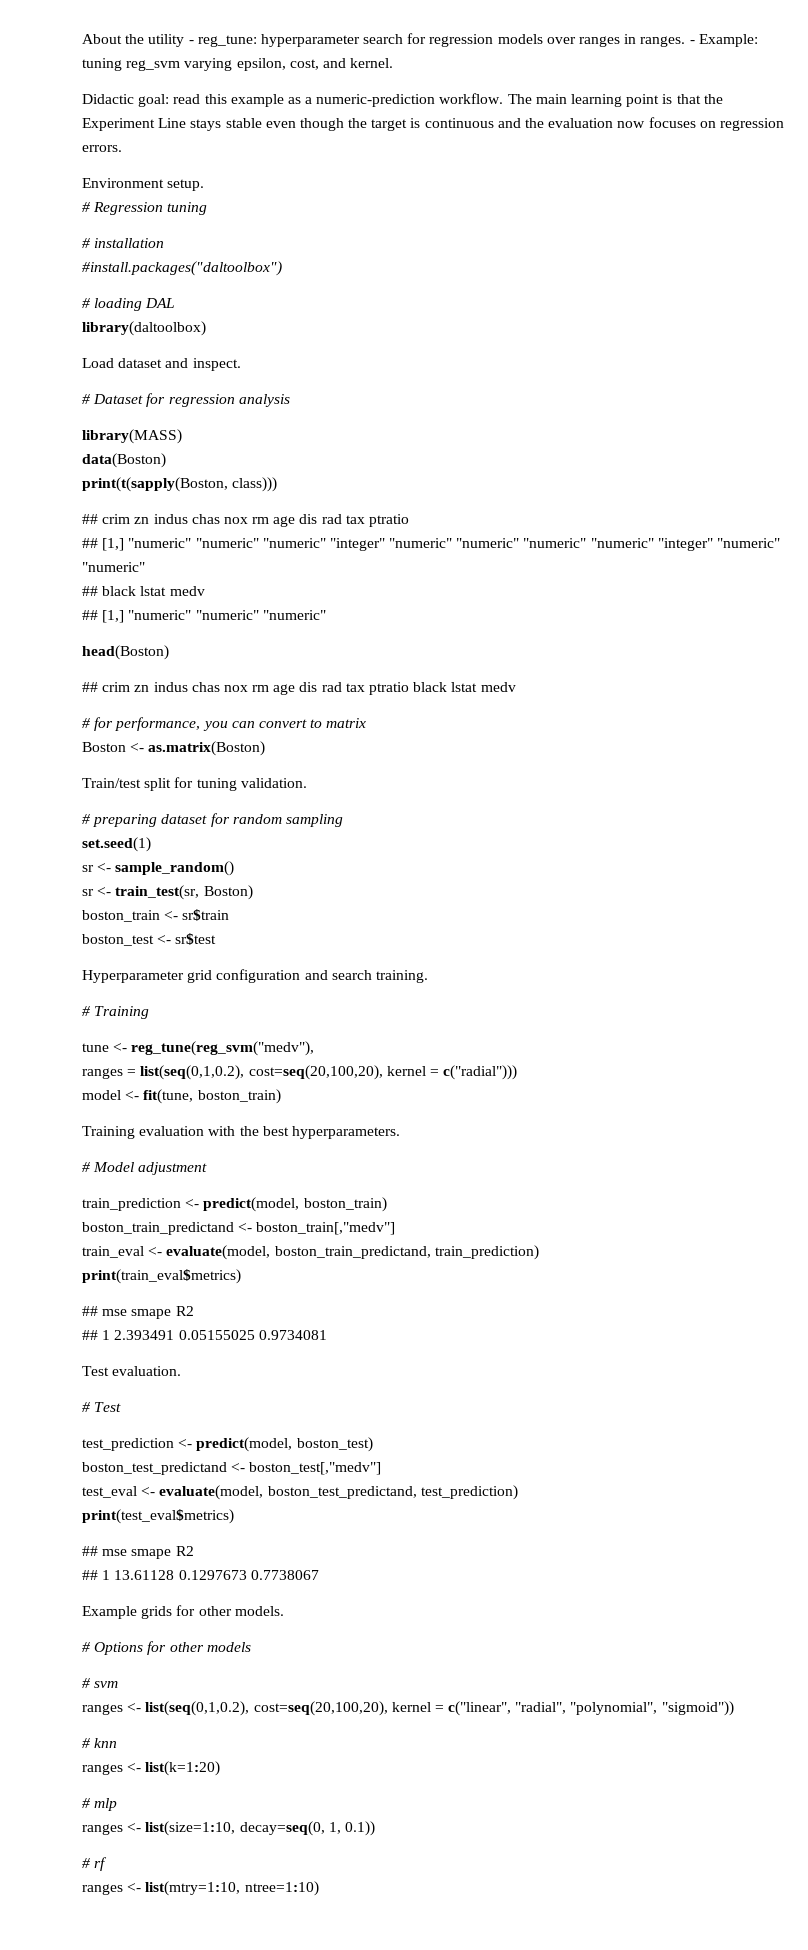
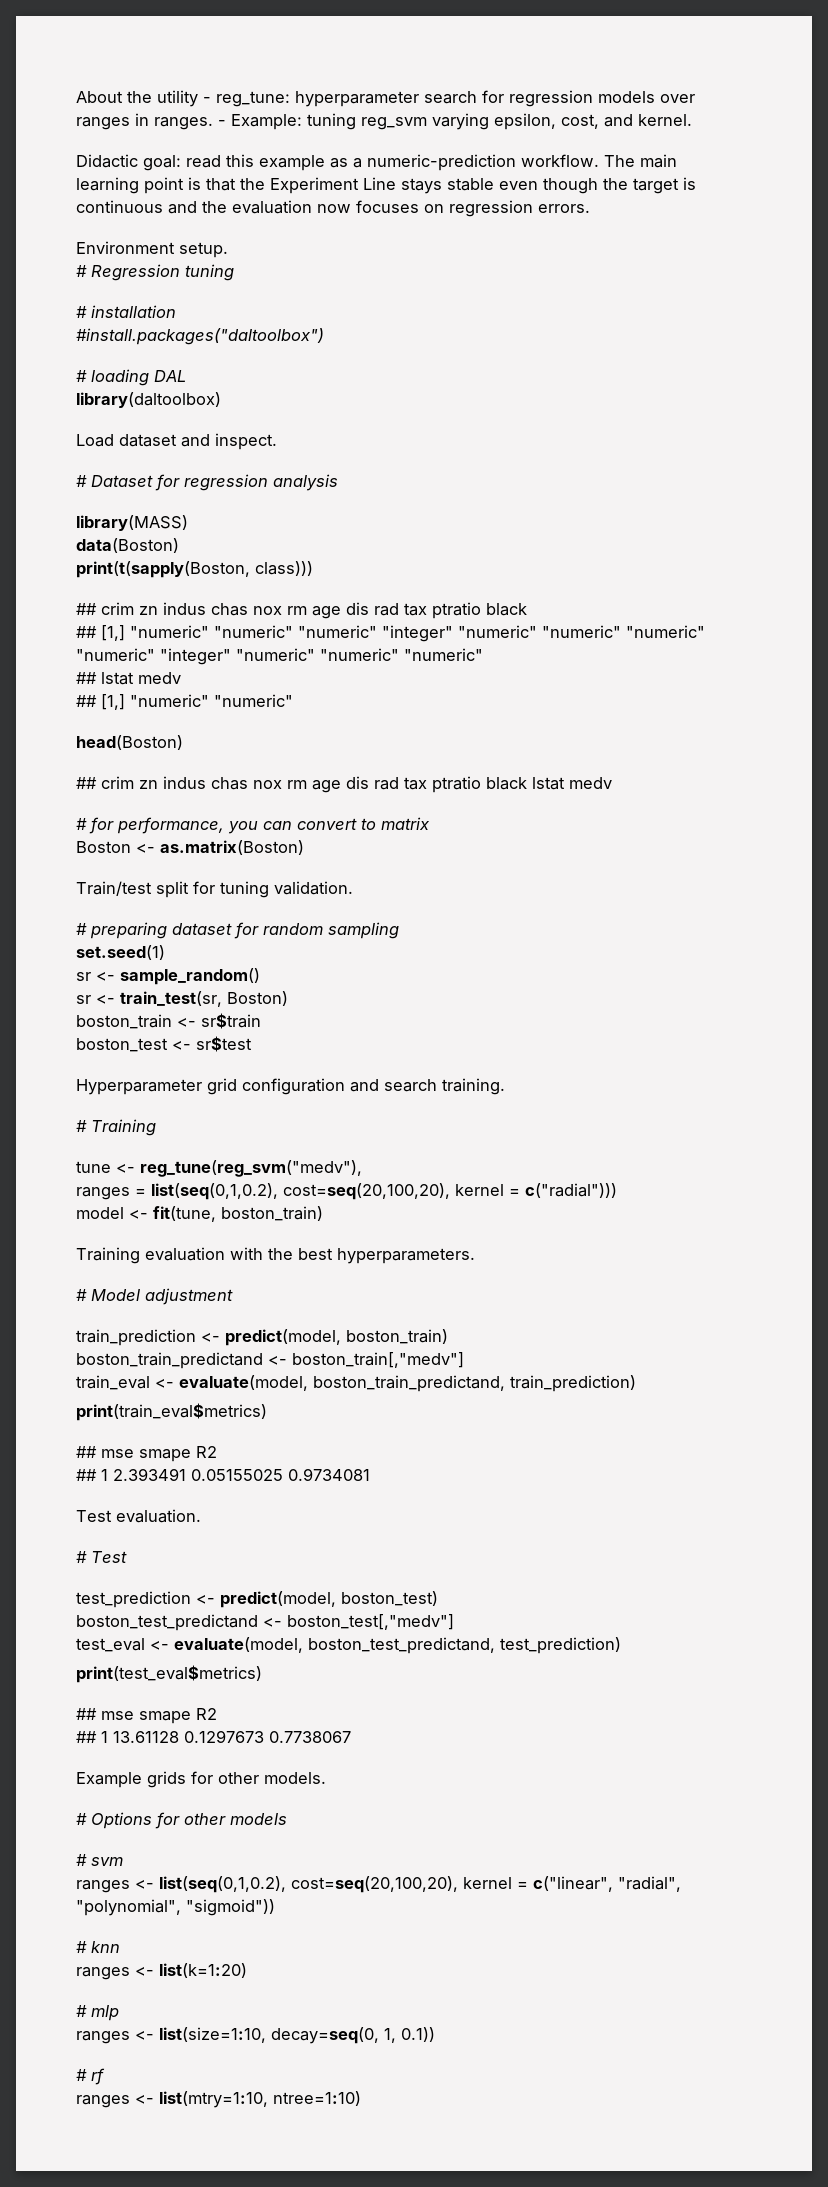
  print(t(sapply(Boston, class)))
- ## crim zn indus chas nox rm age dis rad tax ptratio
+ ## crim zn indus chas nox rm age dis rad tax ptratio black
- ## [1,] "numeric" "numeric" "numeric" "integer" "numeric" "numeric" "numeric" "numeric" "integer" "numeric" "numeric"
- ## black lstat medv
- ## [1,] "numeric" "numeric" "numeric"
+ ## [1,] "numeric" "numeric" "numeric" "integer" "numeric" "numeric" "numeric" "numeric" "integer" "numeric" "numeric" "numeric"
+ ## lstat medv
+ ## [1,] "numeric" "numeric"

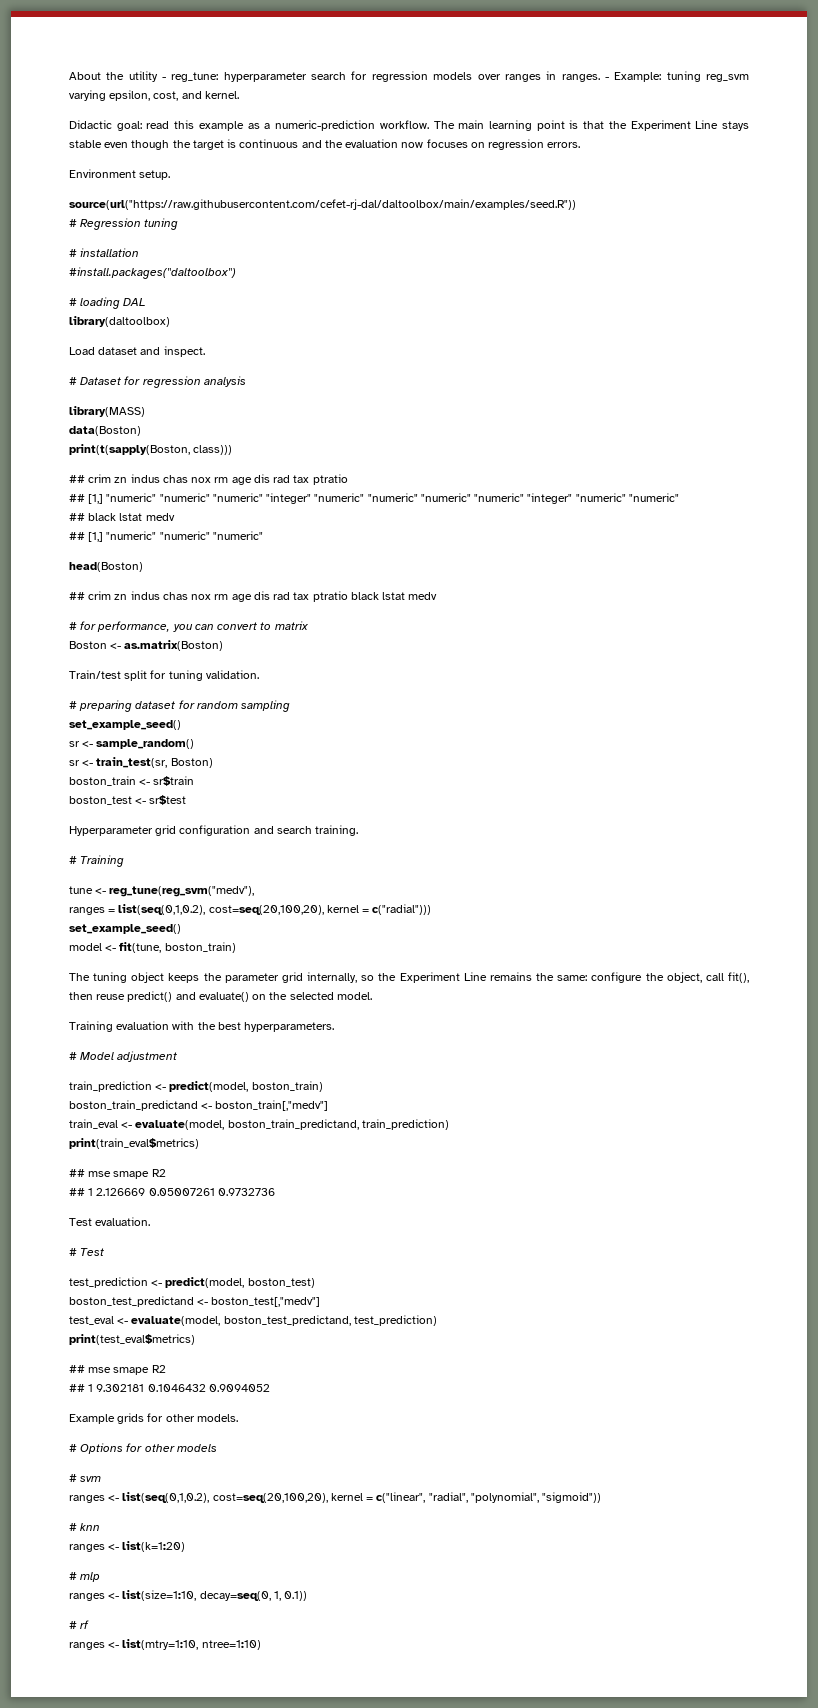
+ source(url("https://raw.githubusercontent.com/cefet-rj-dal/daltoolbox/main/examples/seed.R"))
  print(t(sapply(Boston, class)))
- ## crim zn indus chas nox rm age dis rad tax ptratio black
+ ## crim zn indus chas nox rm age dis rad tax ptratio
- ## [1,] "numeric" "numeric" "numeric" "integer" "numeric" "numeric" "numeric" "numeric" "integer" "numeric" "numeric" "numeric"
- ## lstat medv
- ## [1,] "numeric" "numeric"
+ ## [1,] "numeric" "numeric" "numeric" "integer" "numeric" "numeric" "numeric" "numeric" "integer" "numeric" "numeric"
+ ## black lstat medv
+ ## [1,] "numeric" "numeric" "numeric"
  # preparing dataset for random sampling
- set.seed(1)
+ set_example_seed()
  ranges = list(seq(0,1,0.2), cost=seq(20,100,20), kernel = c("radial")))
+ set_example_seed()
+ The tuning object keeps the parameter grid internally, so the Experiment Line remains the same: configure the object, call fit(), then reuse predict() and evaluate() on the selected model.
- ## 1 2.393491 0.05155025 0.9734081
+ ## 1 2.126669 0.05007261 0.9732736
- ## 1 13.61128 0.1297673 0.7738067
+ ## 1 9.302181 0.1046432 0.9094052

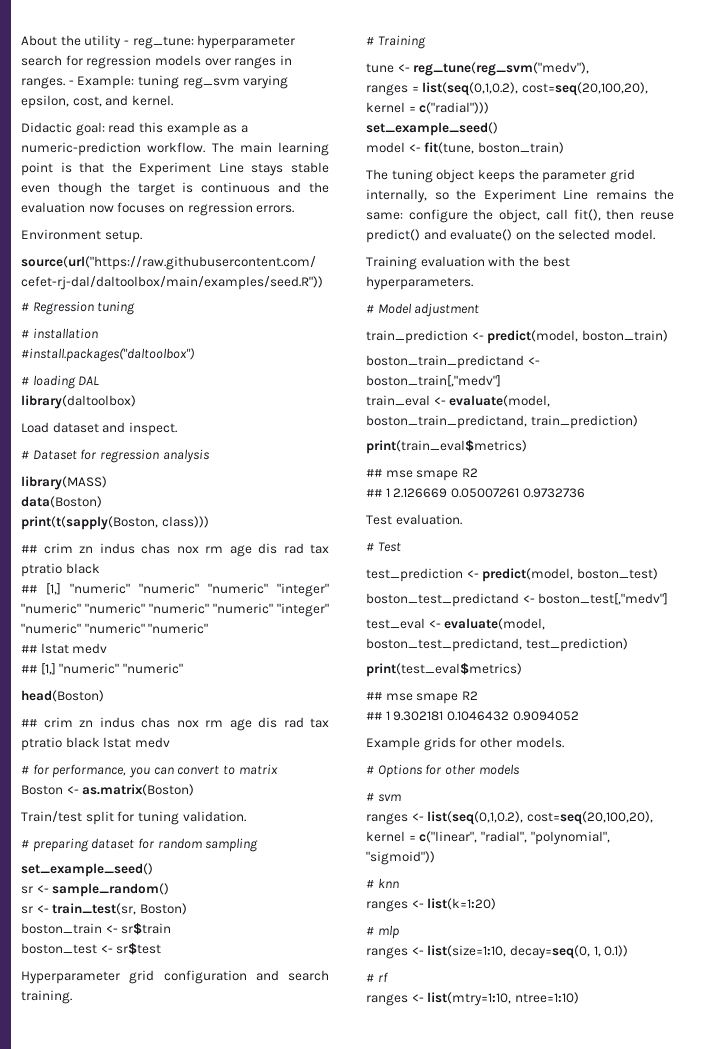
  print(t(sapply(Boston, class)))
- ## crim zn indus chas nox rm age dis rad tax ptratio
+ ## crim zn indus chas nox rm age dis rad tax ptratio black
- ## [1,] "numeric" "numeric" "numeric" "integer" "numeric" "numeric" "numeric" "numeric" "integer" "numeric" "numeric"
- ## black lstat medv
- ## [1,] "numeric" "numeric" "numeric"
+ ## [1,] "numeric" "numeric" "numeric" "integer" "numeric" "numeric" "numeric" "numeric" "integer" "numeric" "numeric" "numeric"
+ ## lstat medv
+ ## [1,] "numeric" "numeric"

